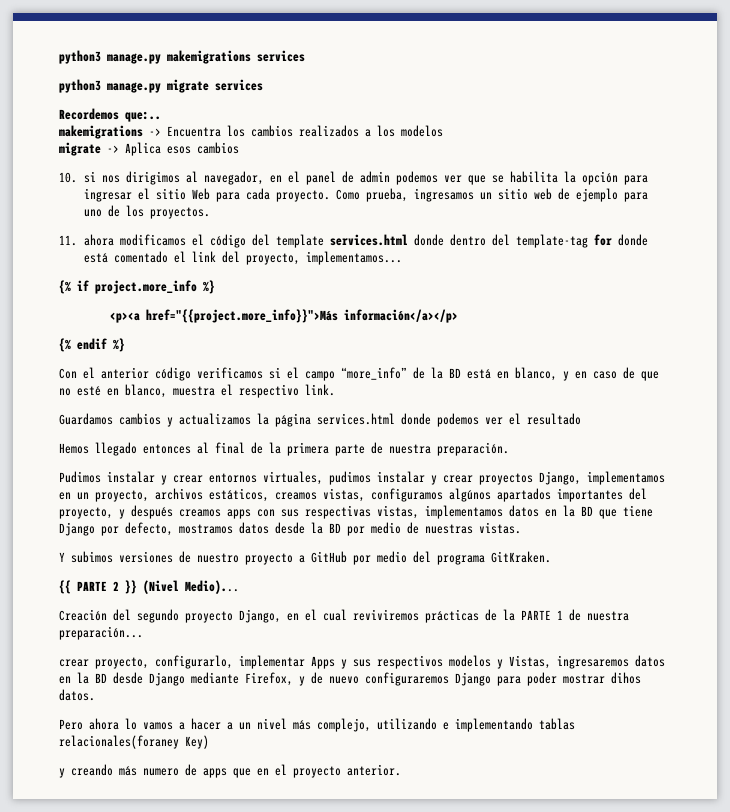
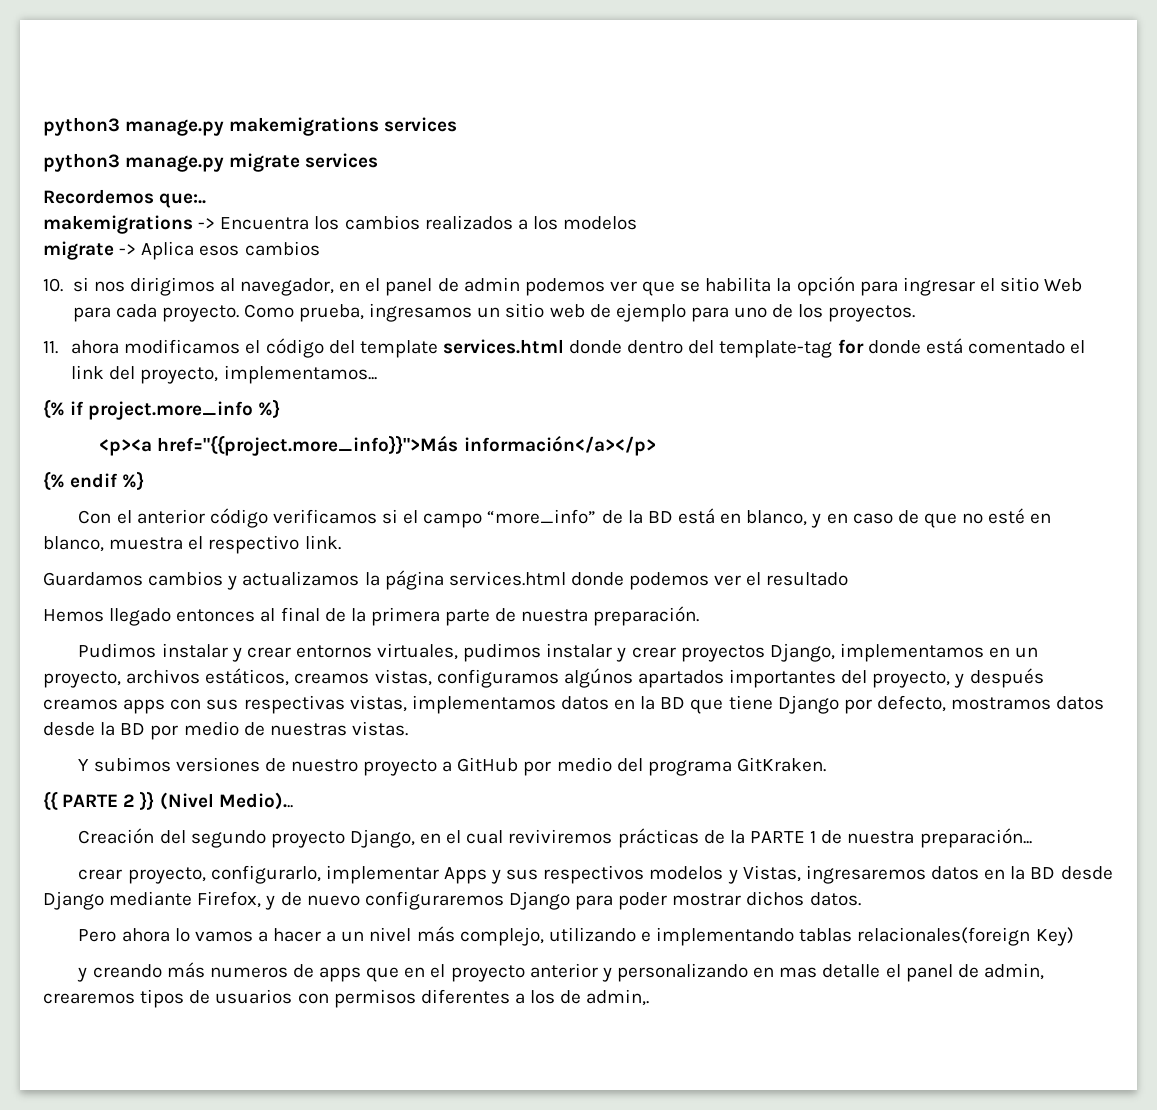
- crear proyecto, configurarlo, implementar Apps y sus respectivos modelos y Vistas, ingresaremos datos en la BD desde Django mediante Firefox, y de nuevo configuraremos Django para poder mostrar dihos datos.
+ crear proyecto, configurarlo, implementar Apps y sus respectivos modelos y Vistas, ingresaremos datos en la BD desde Django mediante Firefox, y de nuevo configuraremos Django para poder mostrar dichos datos.
- Pero ahora lo vamos a hacer a un nivel más complejo, utilizando e implementando tablas relacionales(foraney Key)
+ Pero ahora lo vamos a hacer a un nivel más complejo, utilizando e implementando tablas relacionales(foreign Key)
- y creando más numero de apps que en el proyecto anterior.
+ y creando más numeros de apps que en el proyecto anterior y personalizando en mas detalle el panel de admin, crearemos tipos de usuarios con permisos diferentes a los de admin,.

